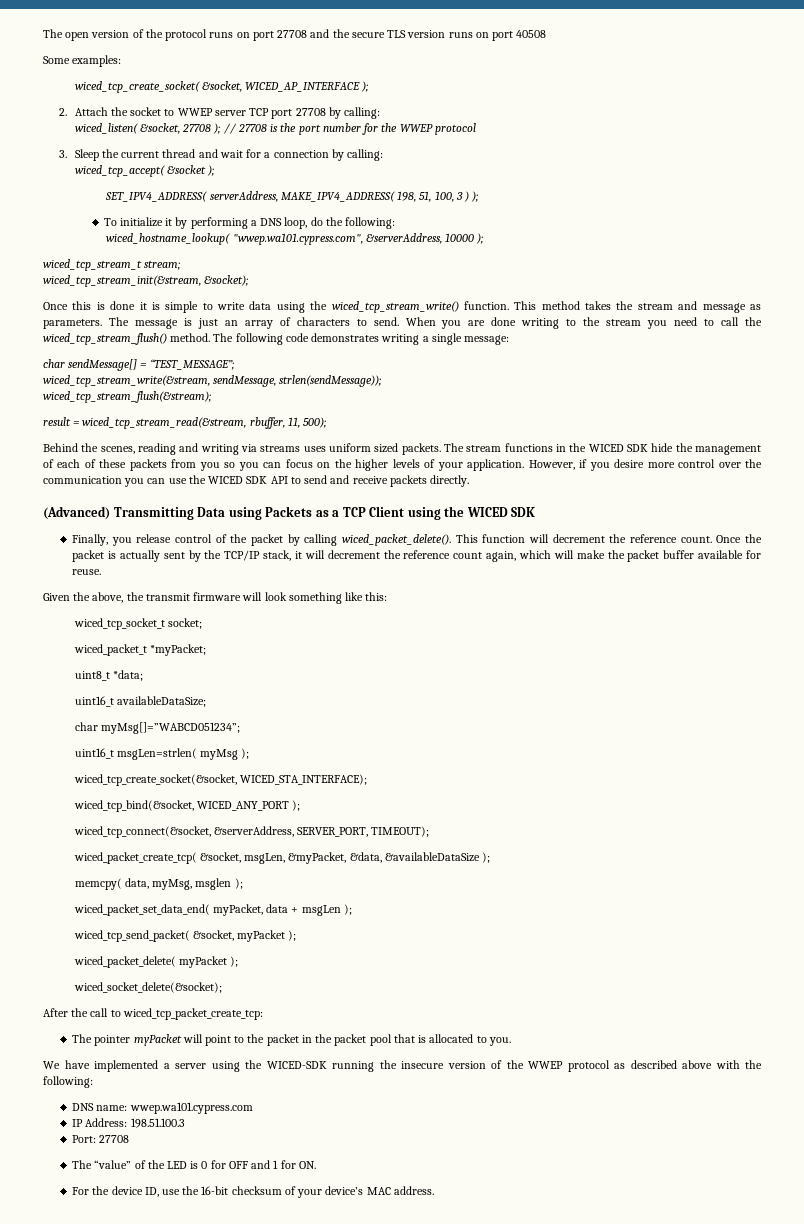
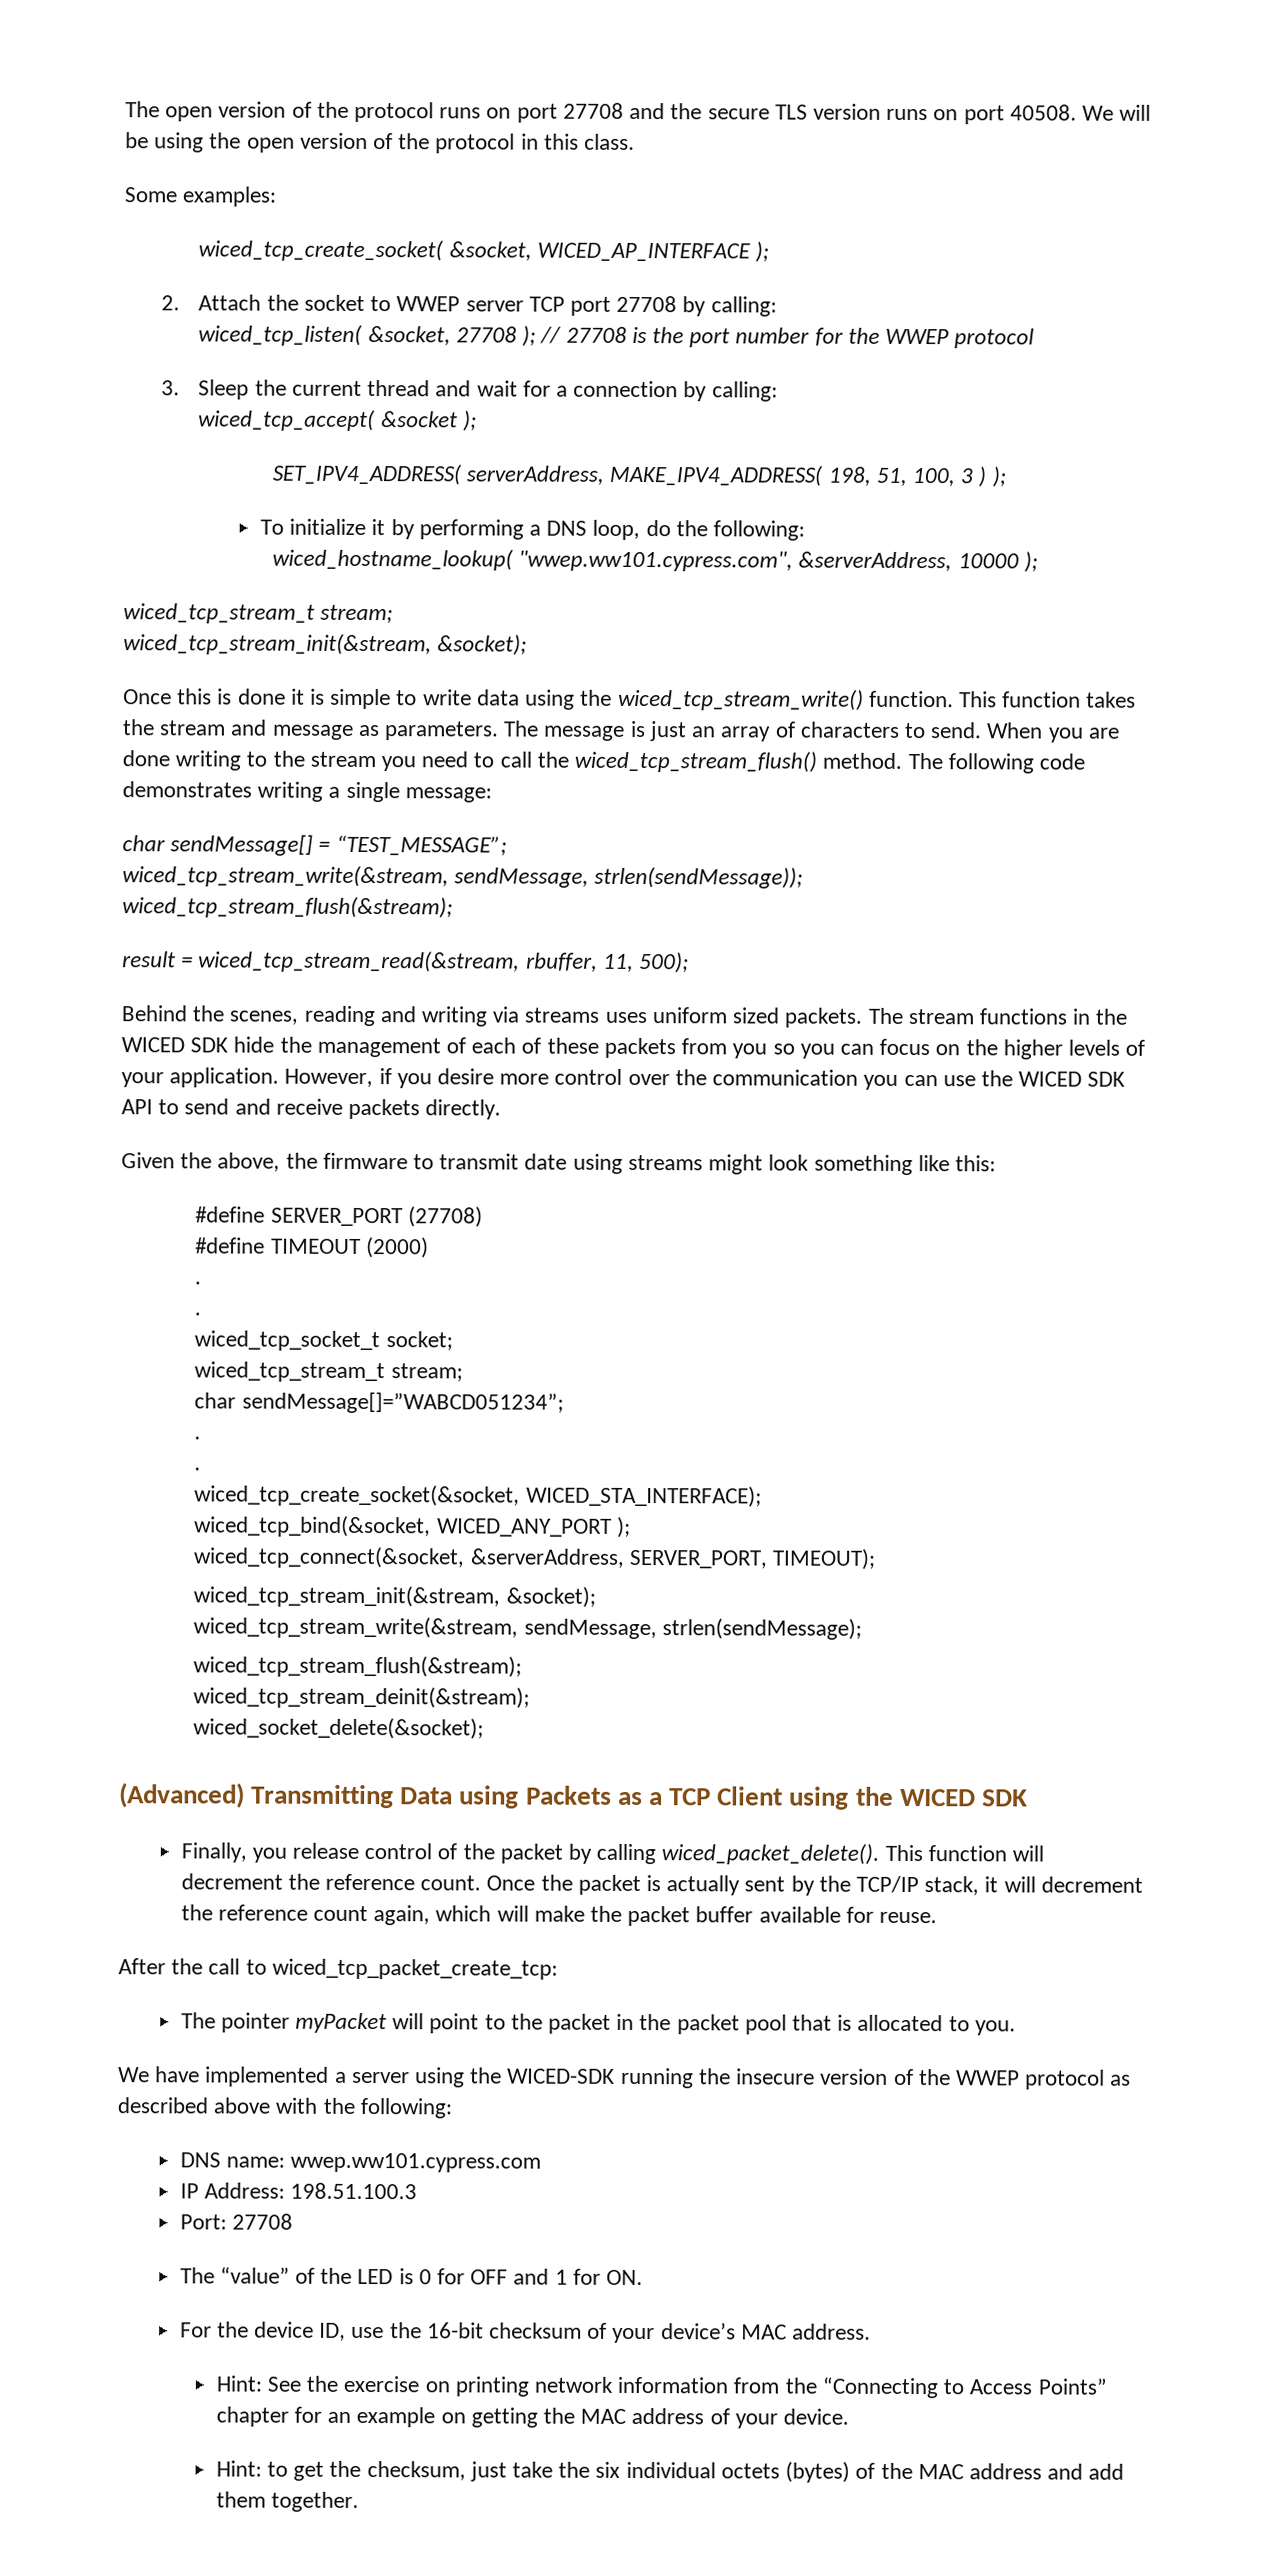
- The open version of the protocol runs on port 27708 and the secure TLS version runs on port 40508
+ The open version of the protocol runs on port 27708 and the secure TLS version runs on port 40508. We will be using the open version of the protocol in this class.
- wiced_listen( &socket, 27708 ); // 27708 is the port number for the WWEP protocol
+ wiced_tcp_listen( &socket, 27708 ); // 27708 is the port number for the WWEP protocol
- wiced_hostname_lookup( "wwep.wa101.cypress.com", &serverAddress, 10000 );
+ wiced_hostname_lookup( "wwep.ww101.cypress.com", &serverAddress, 10000 );
- This method takes the stream and message as parameters.
+ This function takes the stream and message as parameters.
+ Given the above, the firmware to transmit date using streams might look something like this:
+ #define SERVER_PORT (27708)
+ #define TIMEOUT (2000)
+ .
+ .
+ wiced_tcp_socket_t socket;
+ wiced_tcp_stream_t stream;
+ char sendMessage[]=”WABCD051234”;
+ .
+ .
+ wiced_tcp_create_socket(&socket, WICED_STA_INTERFACE);
+ wiced_tcp_bind(&socket, WICED_ANY_PORT );
+ wiced_tcp_connect(&socket, &serverAddress, SERVER_PORT, TIMEOUT);
+ wiced_tcp_stream_init(&stream, &socket);
+ wiced_tcp_stream_write(&stream, sendMessage, strlen(sendMessage);
+ wiced_tcp_stream_flush(&stream);
+ wiced_tcp_stream_deinit(&stream);
+ wiced_socket_delete(&socket);
- Given the above, the transmit firmware will look something like this:
- wiced_tcp_socket_t socket;
- wiced_packet_t *myPacket;
- uint8_t *data;
- uint16_t availableDataSize;
- char myMsg[]=”WABCD051234”;
- uint16_t msgLen=strlen( myMsg );
- wiced_tcp_create_socket(&socket, WICED_STA_INTERFACE);
- wiced_tcp_bind(&socket, WICED_ANY_PORT );
- wiced_tcp_connect(&socket, &serverAddress, SERVER_PORT, TIMEOUT);
- wiced_packet_create_tcp( &socket, msgLen, &myPacket, &data, &availableDataSize );
- memcpy( data, myMsg, msglen );
- wiced_packet_set_data_end( myPacket, data + msgLen );
- wiced_tcp_send_packet( &socket, myPacket );
- wiced_packet_delete( myPacket );
- wiced_socket_delete(&socket);
- DNS name: wwep.wa101.cypress.com
+ DNS name: wwep.ww101.cypress.com
+ Hint: See the exercise on printing network information from the “Connecting to Access Points” chapter for an example on getting the MAC address of your device.
+ Hint: to get the checksum, just take the six individual octets (bytes) of the MAC address and add them together.

